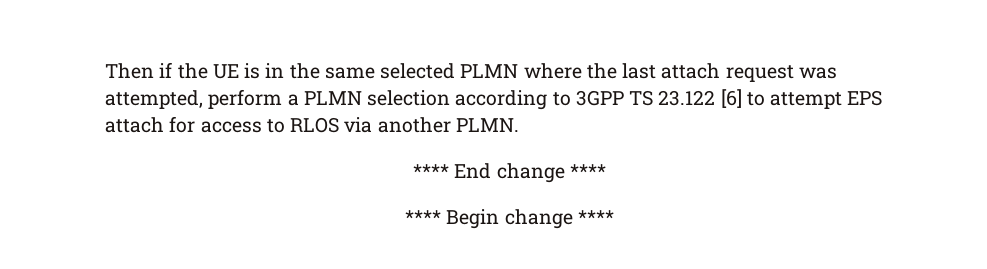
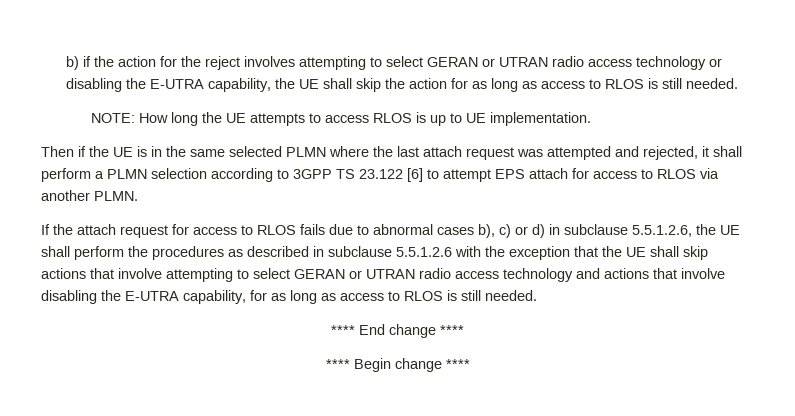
+ b) if the action for the reject involves attempting to select GERAN or UTRAN radio access technology or disabling the E-UTRA capability, the UE shall skip the action for as long as access to RLOS is still needed.
+ NOTE: How long the UE attempts to access RLOS is up to UE implementation.
- Then if the UE is in the same selected PLMN where the last attach request was attempted, perform a PLMN selection according to 3GPP TS 23.122 [6] to attempt EPS attach for access to RLOS via another PLMN.
+ Then if the UE is in the same selected PLMN where the last attach request was attempted and rejected, it shall perform a PLMN selection according to 3GPP TS 23.122 [6] to attempt EPS attach for access to RLOS via another PLMN.
+ If the attach request for access to RLOS fails due to abnormal cases b), c) or d) in subclause 5.5.1.2.6, the UE shall perform the procedures as described in subclause 5.5.1.2.6 with the exception that the UE shall skip actions that involve attempting to select GERAN or UTRAN radio access technology and actions that involve disabling the E-UTRA capability, for as long as access to RLOS is still needed.

